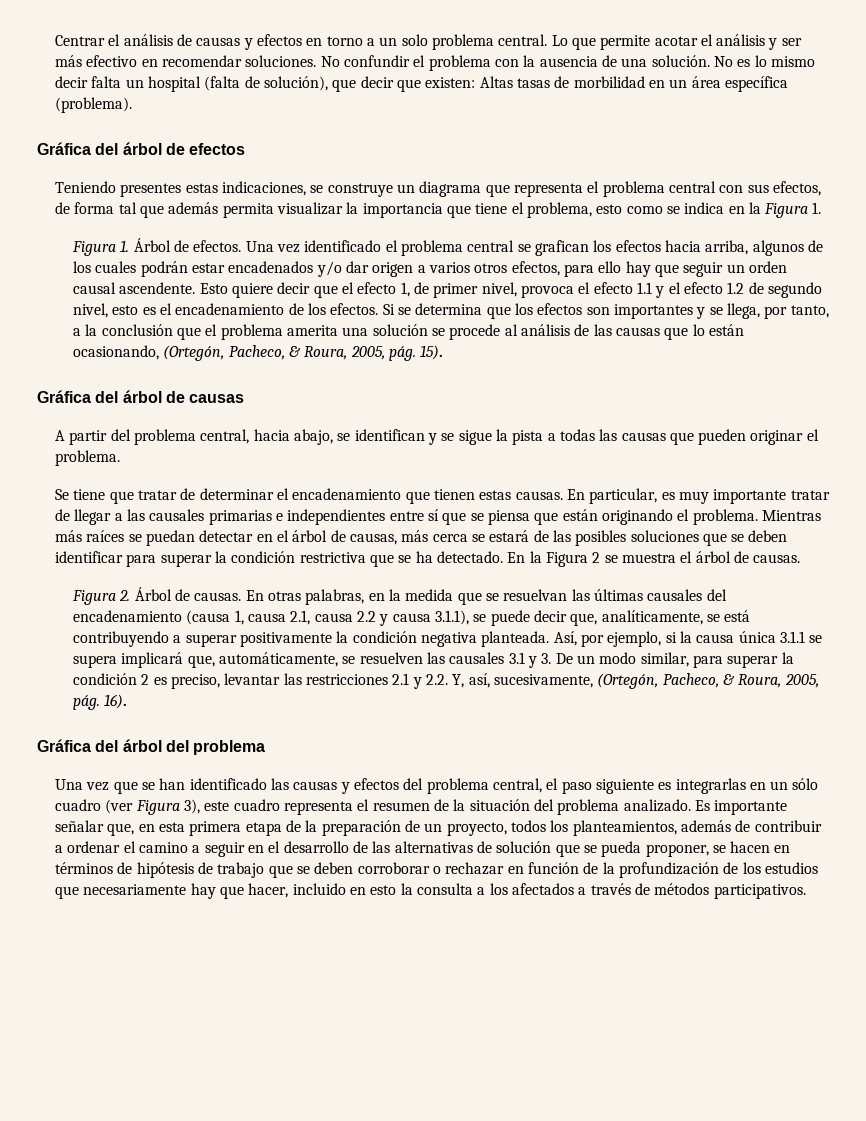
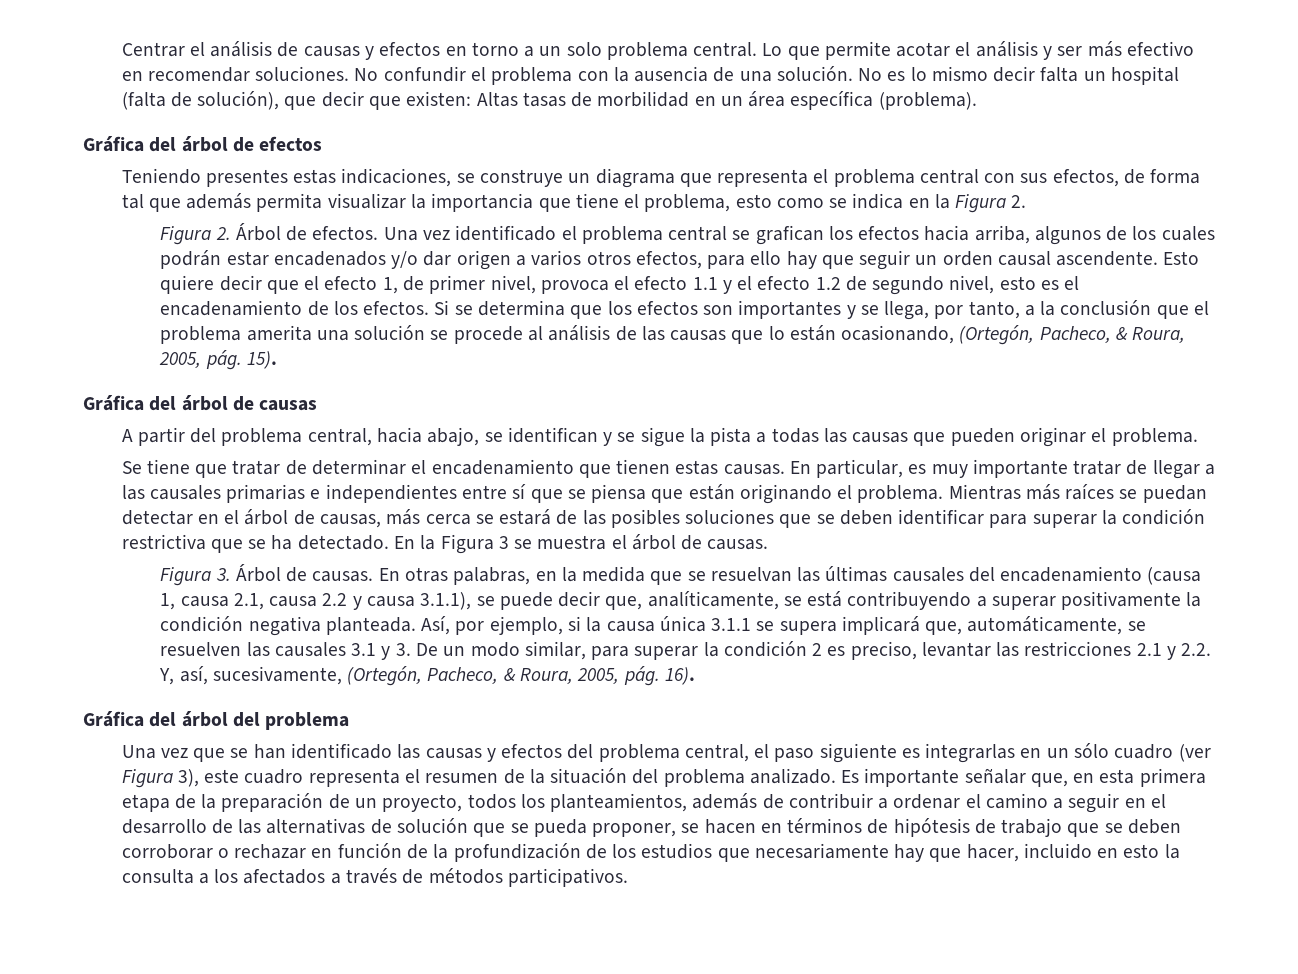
- Teniendo presentes estas indicaciones, se construye un diagrama que representa el problema central con sus efectos, de forma tal que además permita visualizar la importancia que tiene el problema, esto como se indica en la Figura 1.
- Figura 1. Árbol de efectos.
+ Teniendo presentes estas indicaciones, se construye un diagrama que representa el problema central con sus efectos, de forma tal que además permita visualizar la importancia que tiene el problema, esto como se indica en la Figura 2.
+ Figura 2. Árbol de efectos.
- En la Figura 2 se muestra el árbol de causas.
+ En la Figura 3 se muestra el árbol de causas.
- Figura 2. Árbol de causas.
+ Figura 3. Árbol de causas.

